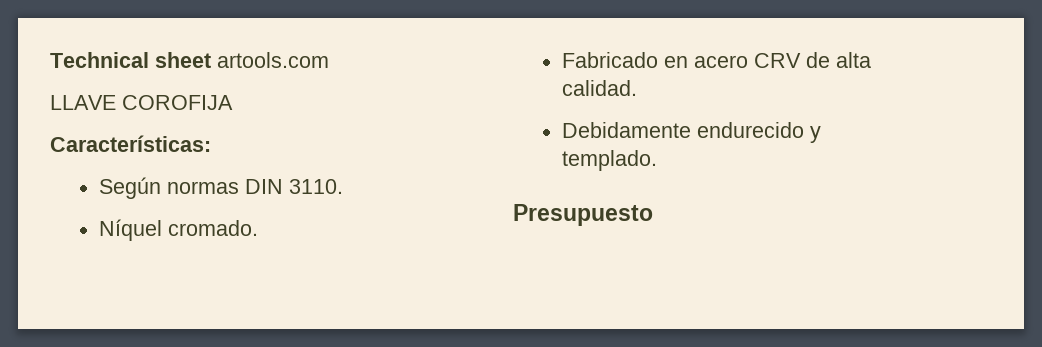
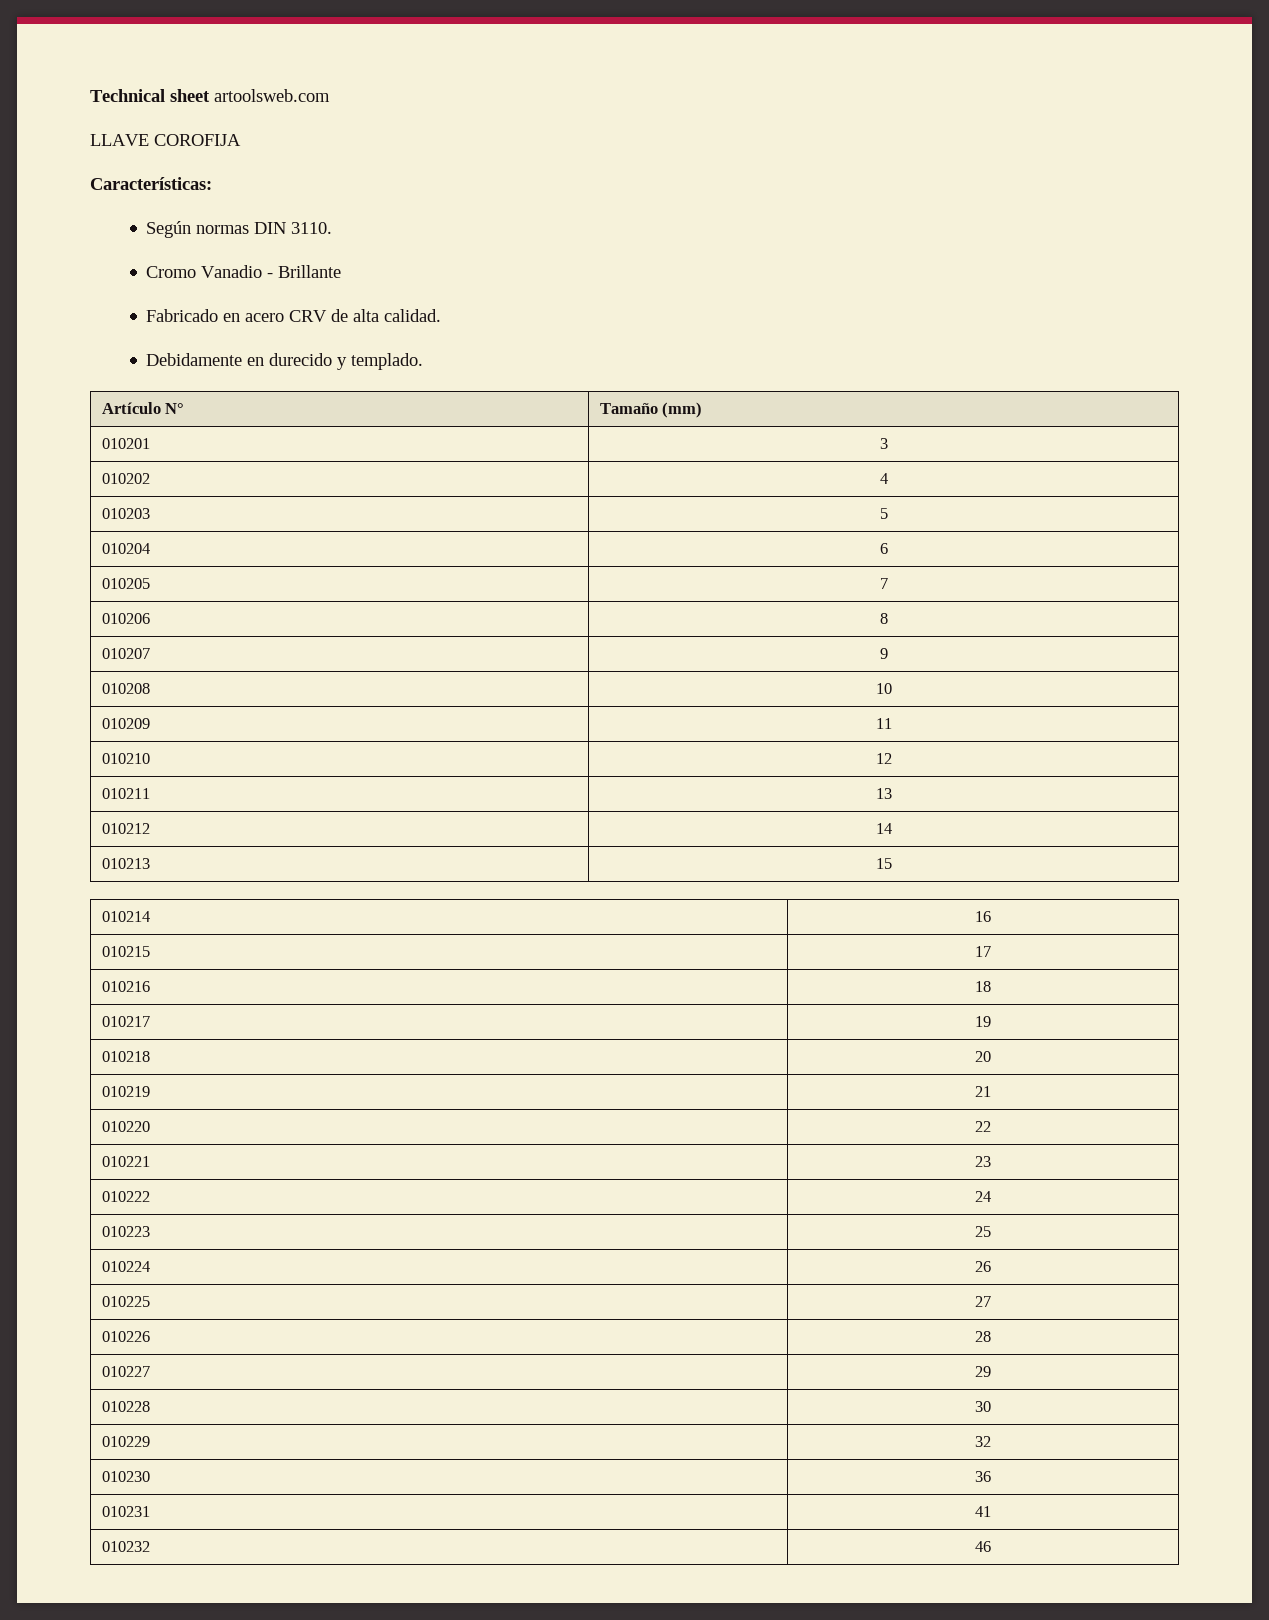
- Technical sheet artools.com
+ Technical sheet artoolsweb.com
- Níquel cromado.
+ Cromo Vanadio - Brillante
- Debidamente endurecido y templado.
+ Debidamente en durecido y templado.
- Presupuesto
+ Artículo N° | Tamaño (mm)
+ 010201 | 3
+ 010202 | 4
+ 010203 | 5
+ 010204 | 6
+ 010205 | 7
+ 010206 | 8
+ 010207 | 9
+ 010208 | 10
+ 010209 | 11
+ 010210 | 12
+ 010211 | 13
+ 010212 | 14
+ 010213 | 15
+ 010214 | 16
+ 010215 | 17
+ 010216 | 18
+ 010217 | 19
+ 010218 | 20
+ 010219 | 21
+ 010220 | 22
+ 010221 | 23
+ 010222 | 24
+ 010223 | 25
+ 010224 | 26
+ 010225 | 27
+ 010226 | 28
+ 010227 | 29
+ 010228 | 30
+ 010229 | 32
+ 010230 | 36
+ 010231 | 41
+ 010232 | 46

